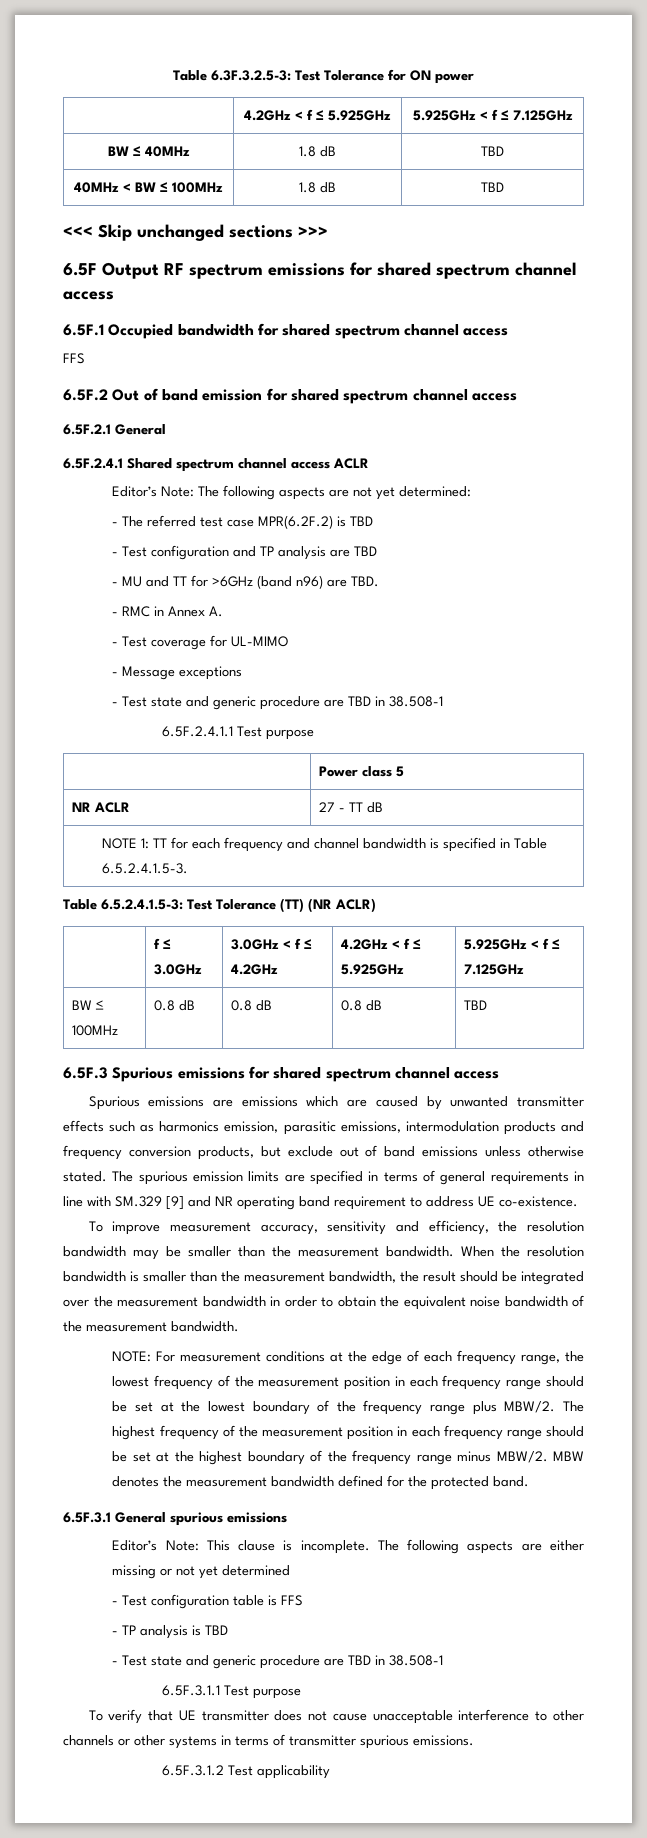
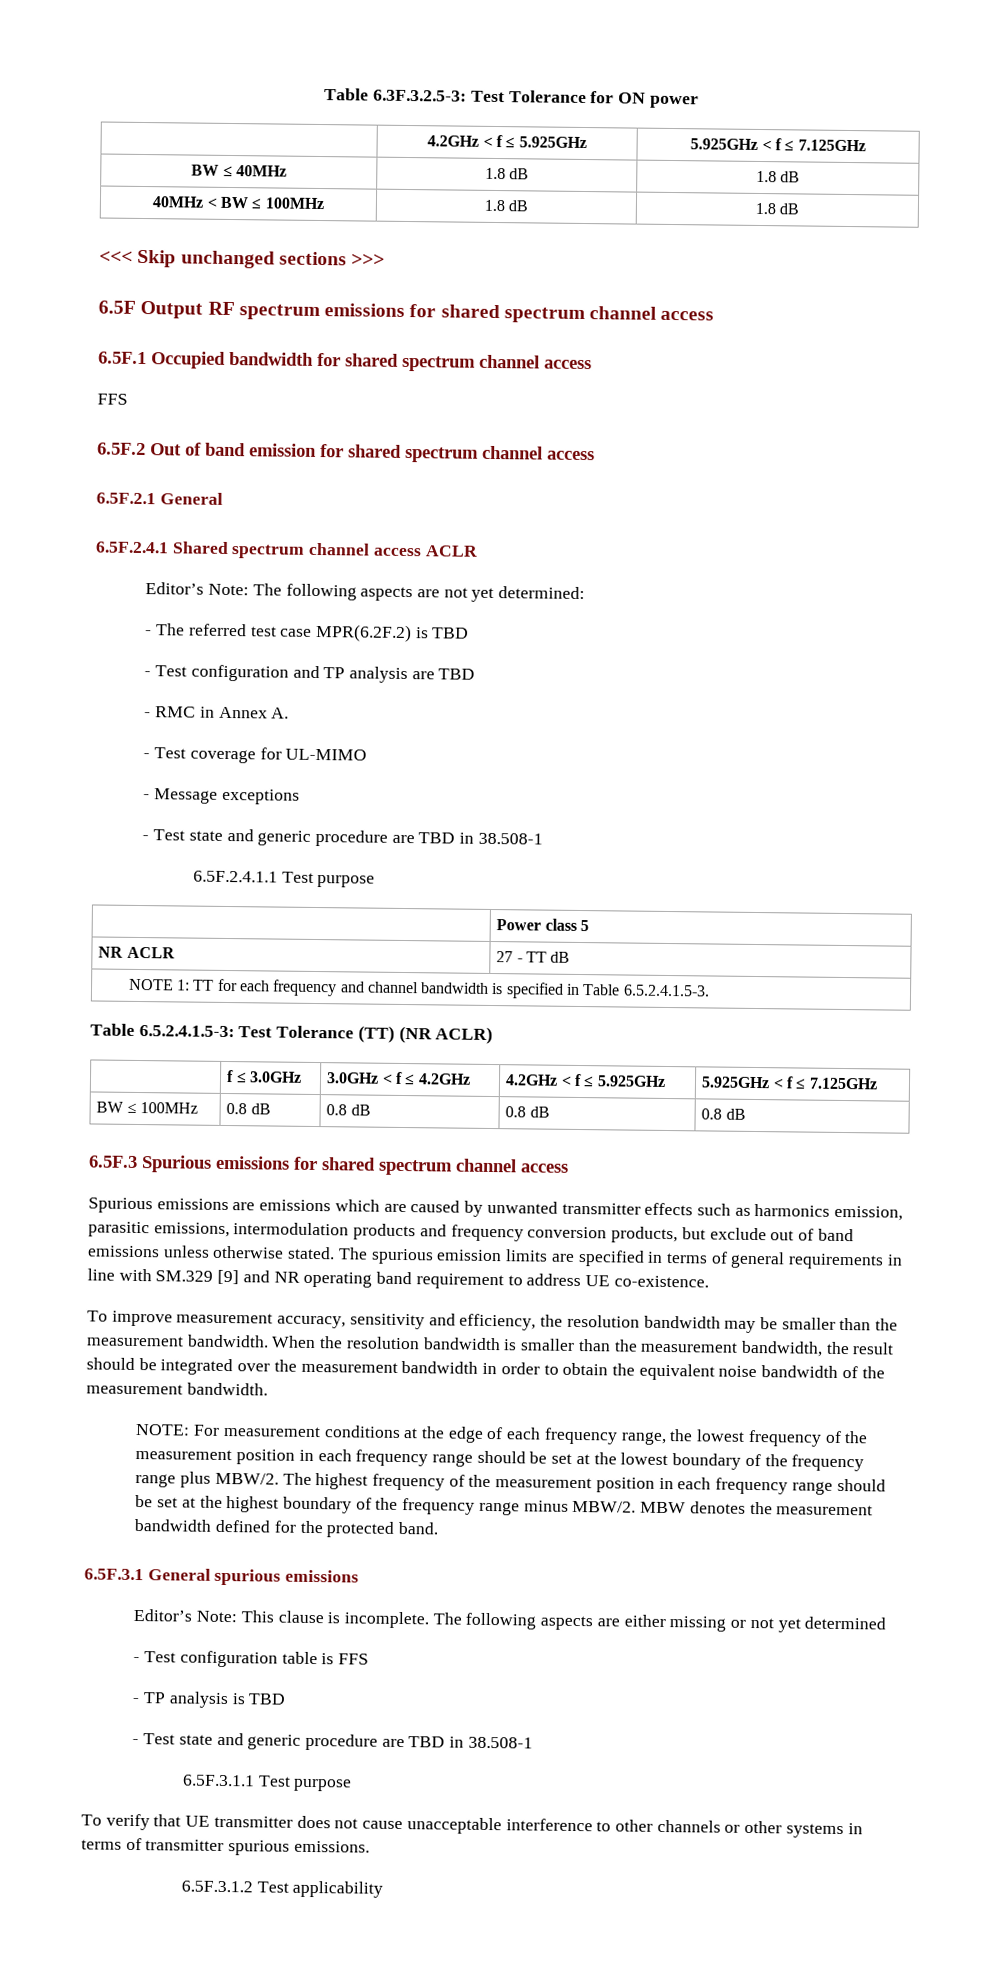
- BW ≤ 40MHz | 1.8 dB | TBD
+ BW ≤ 40MHz | 1.8 dB | 1.8 dB
- 40MHz < BW ≤ 100MHz | 1.8 dB | TBD
+ 40MHz < BW ≤ 100MHz | 1.8 dB | 1.8 dB
- - MU and TT for >6GHz (band n96) are TBD.
- BW ≤ 100MHz | 0.8 dB | 0.8 dB | 0.8 dB | TBD
+ BW ≤ 100MHz | 0.8 dB | 0.8 dB | 0.8 dB | 0.8 dB

